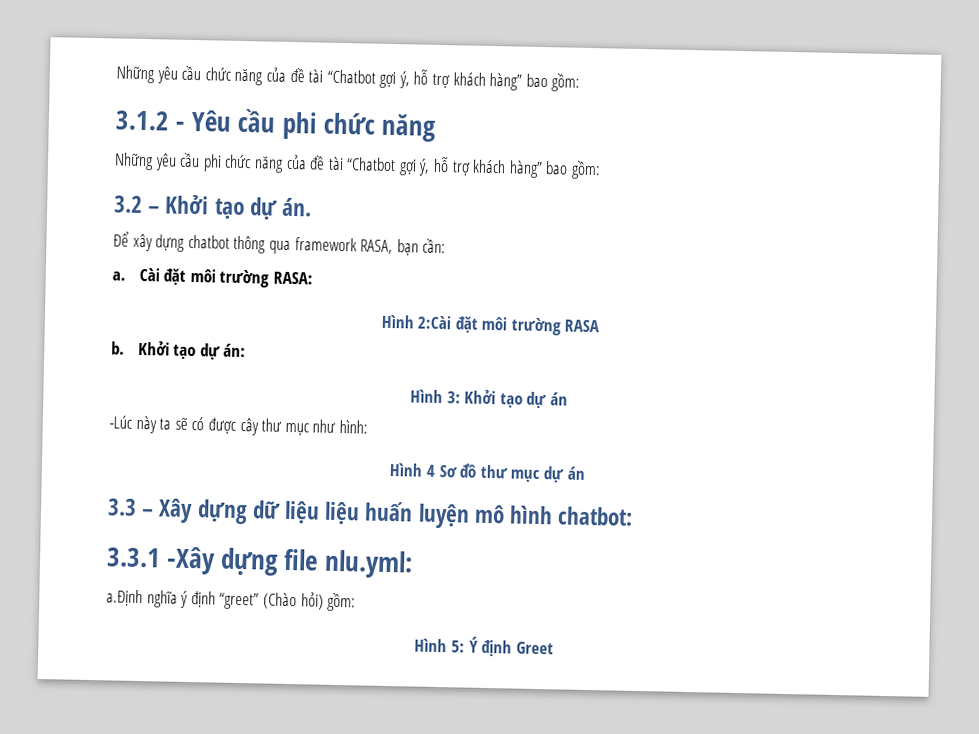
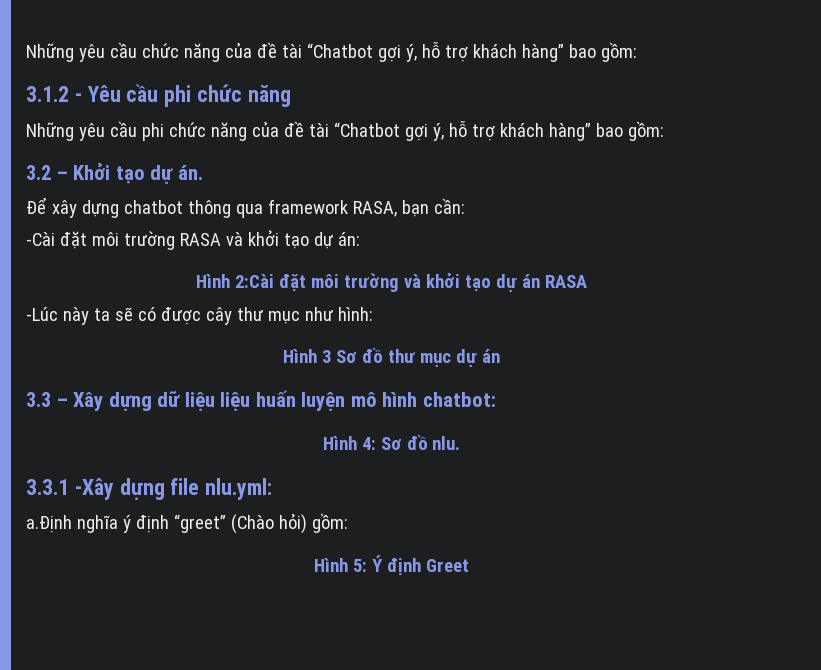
- a. Cài đặt môi trường RASA:
+ -Cài đặt môi trường RASA và khởi tạo dự án:
- Hình 2:Cài đặt môi trường RASA
- b. Khởi tạo dự án:
- Hình 3: Khởi tạo dự án
+ Hình 2:Cài đặt môi trường và khởi tạo dự án RASA
- Hình 4 Sơ đồ thư mục dự án
+ Hình 3 Sơ đồ thư mục dự án
+ Hình 4: Sơ đồ nlu.

